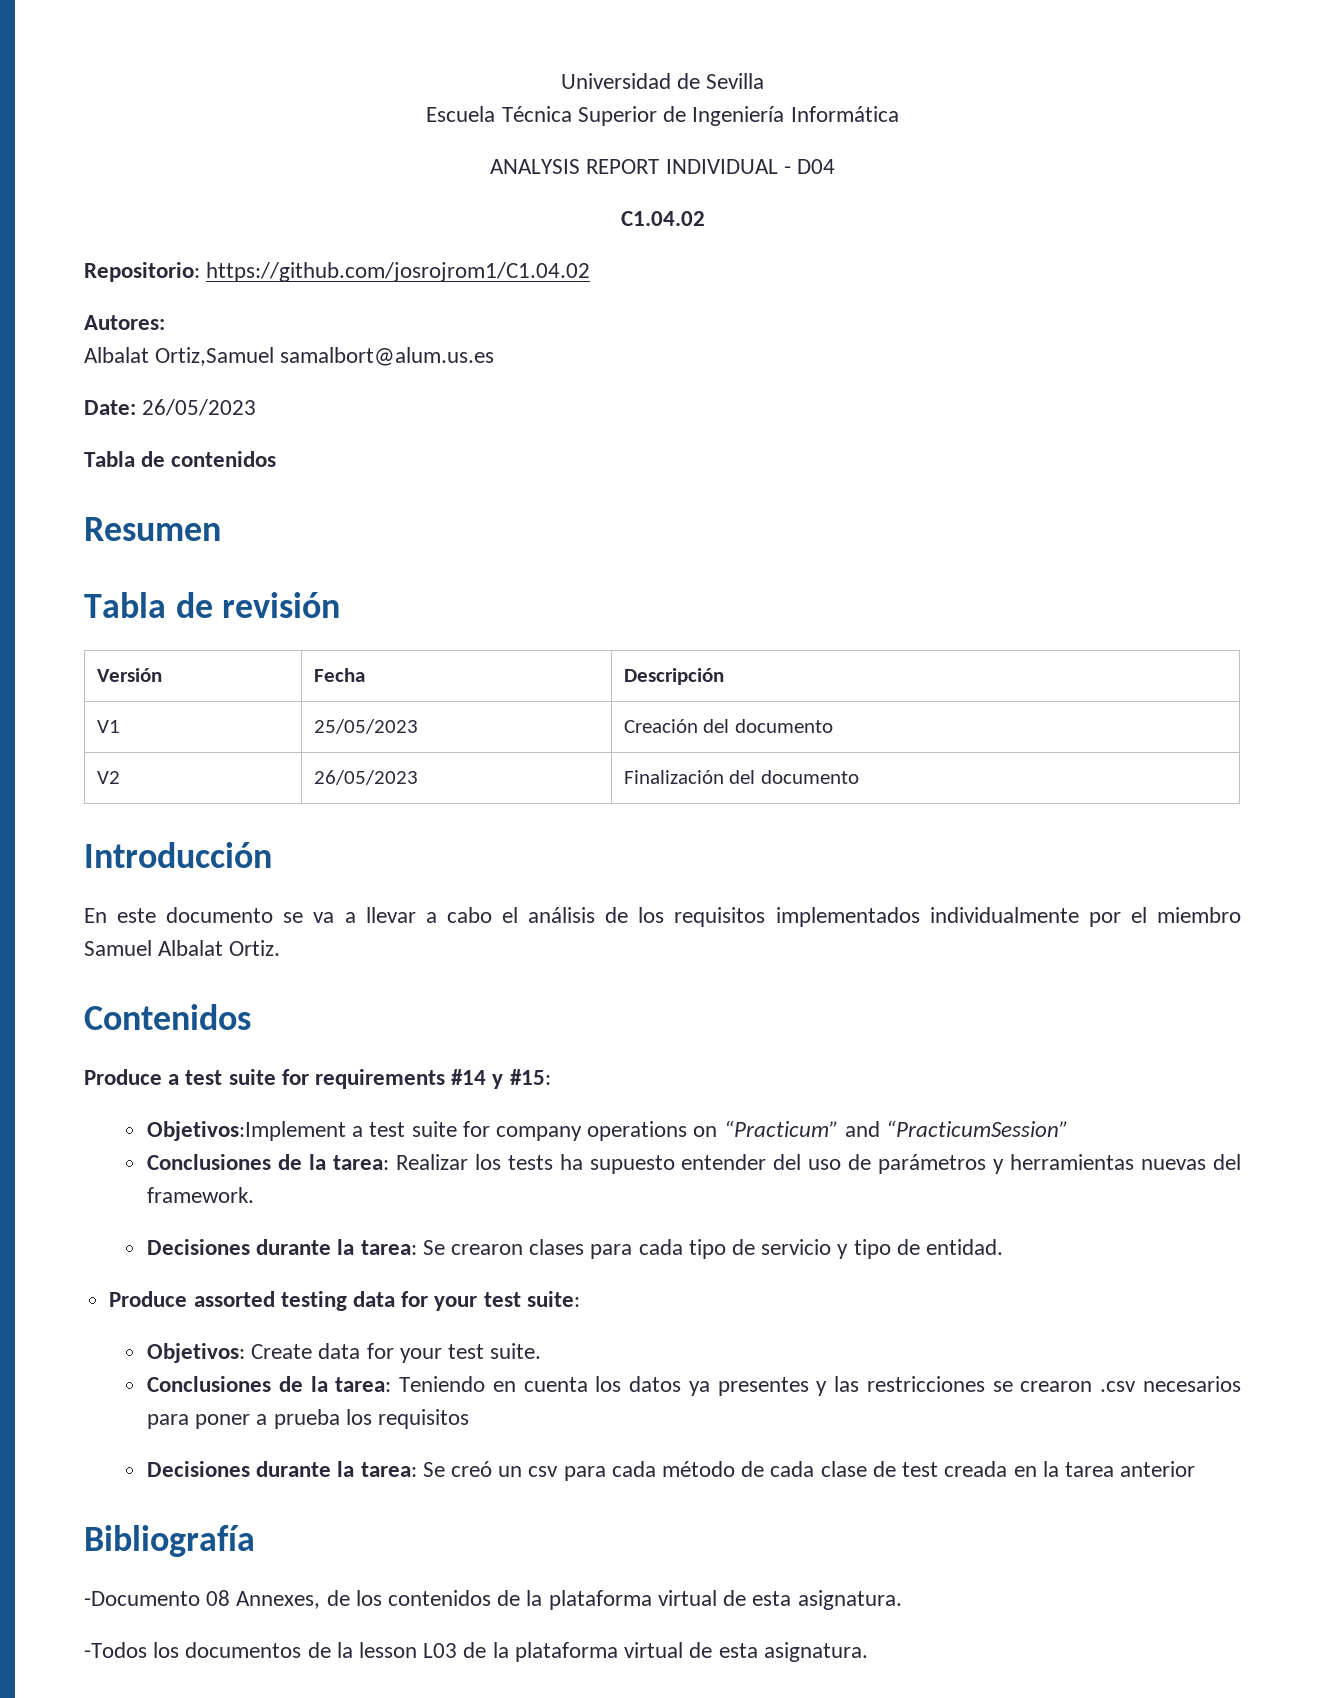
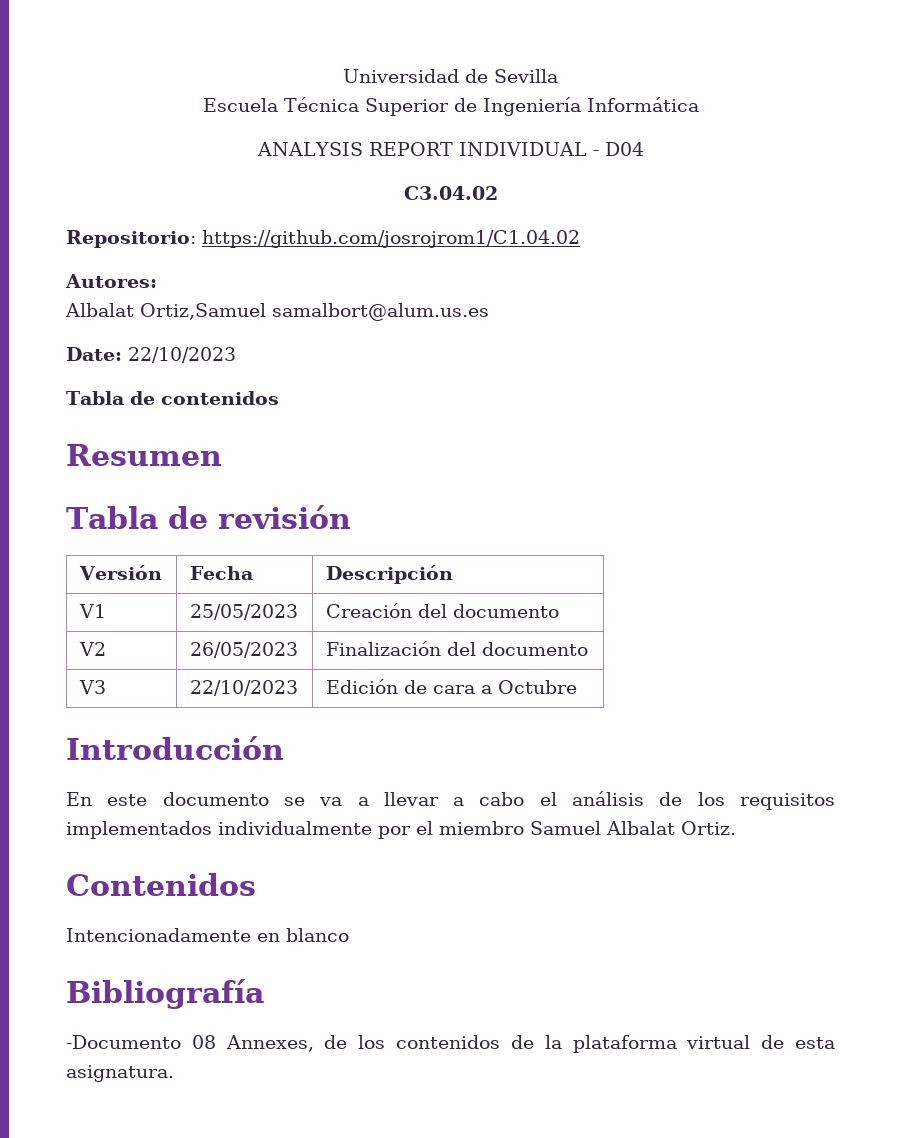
- C1.04.02
+ C3.04.02
- Date: 26/05/2023
+ Date: 22/10/2023
+ V3 | 22/10/2023 | Edición de cara a Octubre
- Produce a test suite for requirements #14 y #15:
- Objetivos:Implement a test suite for company operations on “Practicum” and “PracticumSession”
- Conclusiones de la tarea: Realizar los tests ha supuesto entender del uso de parámetros y herramientas nuevas del framework.
- Decisiones durante la tarea: Se crearon clases para cada tipo de servicio y tipo de entidad.
- Produce assorted testing data for your test suite:
- Objetivos: Create data for your test suite.
- Conclusiones de la tarea: Teniendo en cuenta los datos ya presentes y las restricciones se crearon .csv necesarios para poner a prueba los requisitos
- Decisiones durante la tarea: Se creó un csv para cada método de cada clase de test creada en la tarea anterior
+ Intencionadamente en blanco
- -Todos los documentos de la lesson L03 de la plataforma virtual de esta asignatura.

